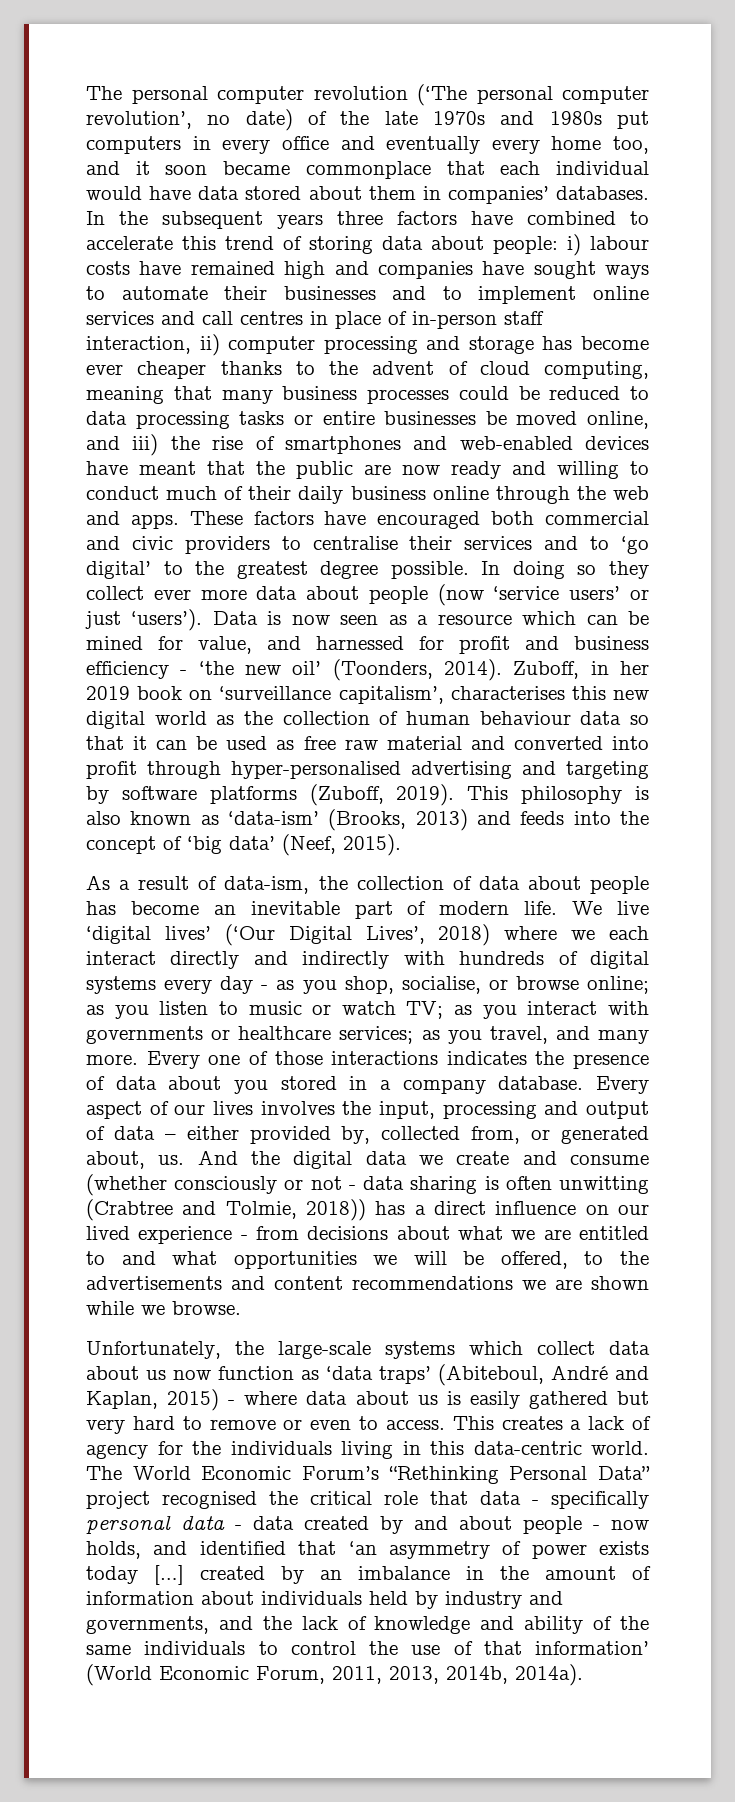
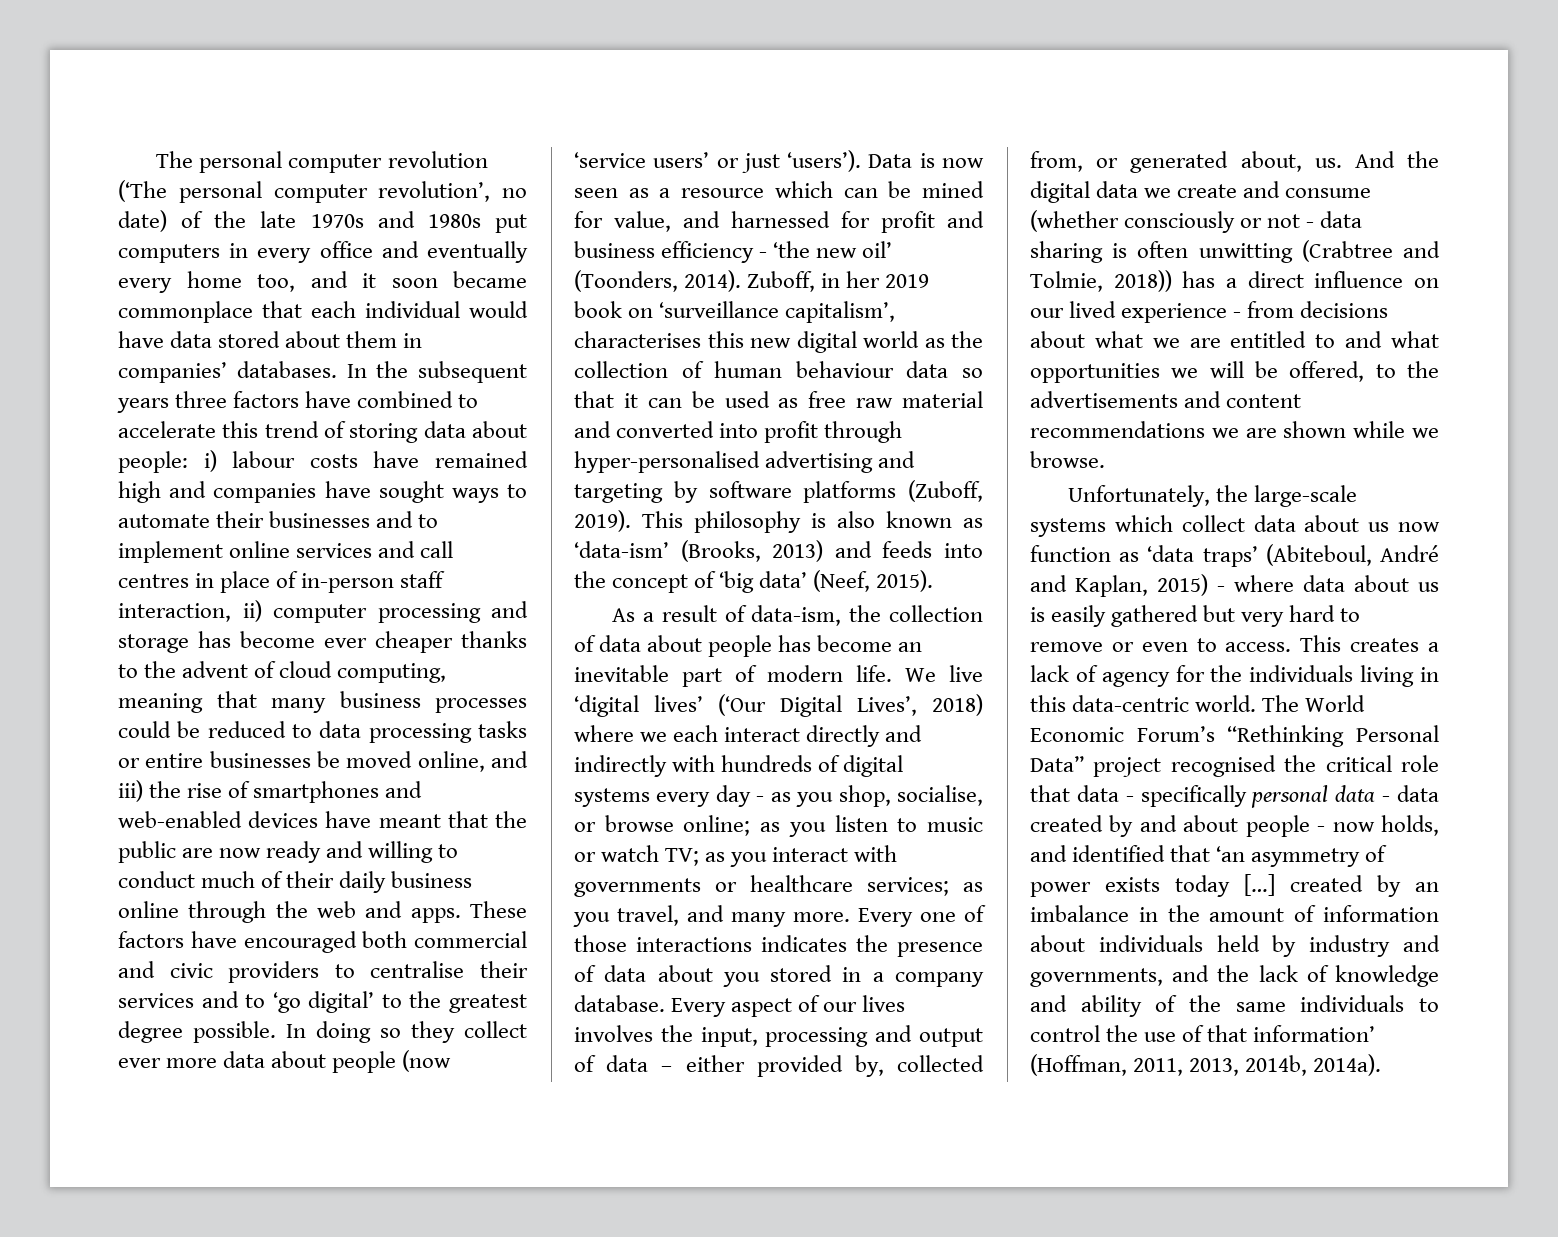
- The World Economic Forum’s “Rethinking Personal Data” project recognised the critical role that data - specifically personal data - data created by and about people - now holds, and identified that ‘an asymmetry of power exists today […] created by an imbalance in the amount of information about individuals held by industry and governments, and the lack of knowledge and ability of the same individuals to control the use of that information’ (World Economic Forum, 2011, 2013, 2014b, 2014a).
+ The World Economic Forum’s “Rethinking Personal Data” project recognised the critical role that data - specifically personal data - data created by and about people - now holds, and identified that ‘an asymmetry of power exists today […] created by an imbalance in the amount of information about individuals held by industry and governments, and the lack of knowledge and ability of the same individuals to control the use of that information’ (Hoffman, 2011, 2013, 2014b, 2014a).

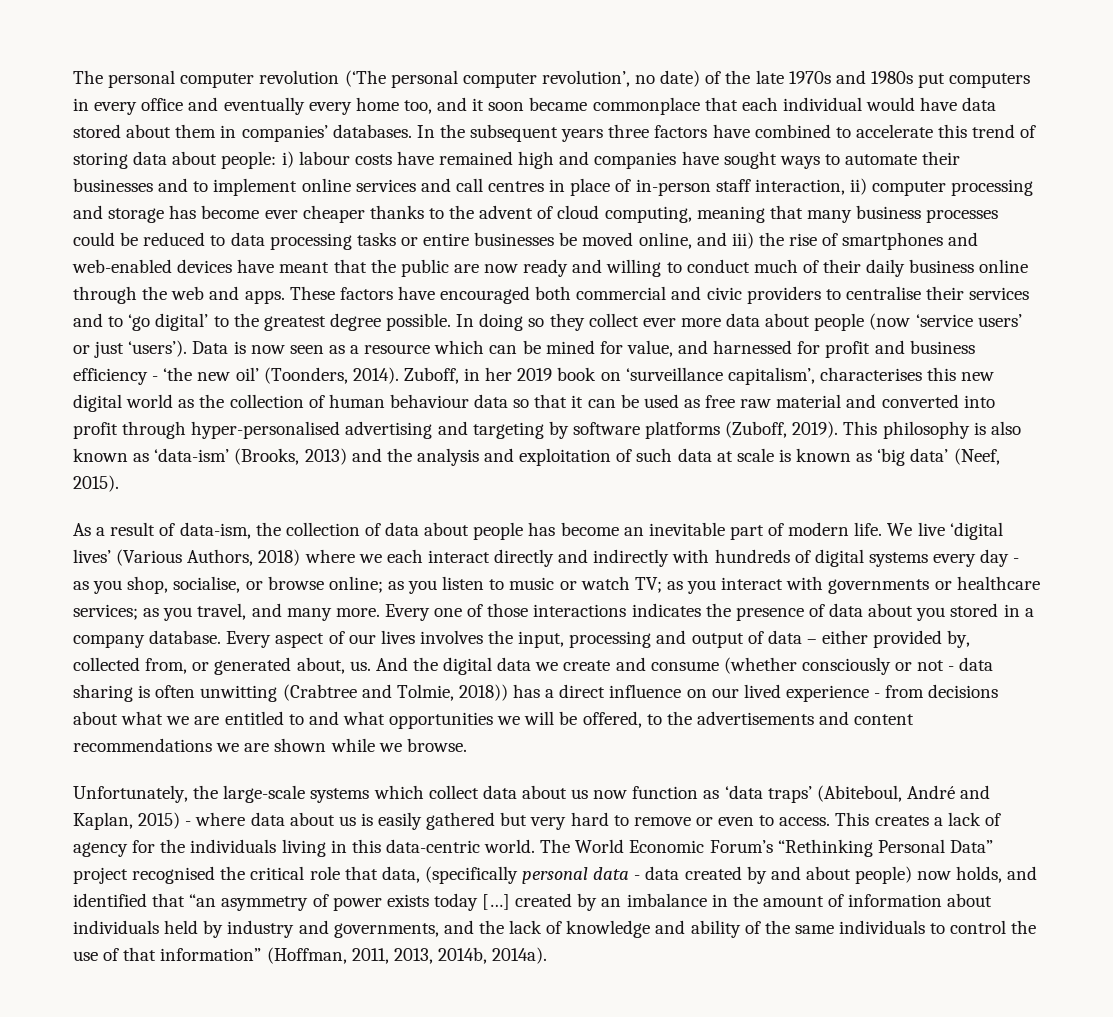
- This philosophy is also known as ‘data-ism’ (Brooks, 2013) and feeds into the concept of ‘big data’ (Neef, 2015).
+ This philosophy is also known as ‘data-ism’ (Brooks, 2013) and the analysis and exploitation of such data at scale is known as ‘big data’ (Neef, 2015).
- We live ‘digital lives’ (‘Our Digital Lives’, 2018) where we each interact directly and indirectly with hundreds of digital systems every day - as you shop, socialise, or browse online; as you listen to music or watch TV; as you interact with governments or healthcare services; as you travel, and many more.
+ We live ‘digital lives’ (Various Authors, 2018) where we each interact directly and indirectly with hundreds of digital systems every day - as you shop, socialise, or browse online; as you listen to music or watch TV; as you interact with governments or healthcare services; as you travel, and many more.
- The World Economic Forum’s “Rethinking Personal Data” project recognised the critical role that data - specifically personal data - data created by and about people - now holds, and identified that ‘an asymmetry of power exists today […] created by an imbalance in the amount of information about individuals held by industry and governments, and the lack of knowledge and ability of the same individuals to control the use of that information’ (Hoffman, 2011, 2013, 2014b, 2014a).
+ The World Economic Forum’s “Rethinking Personal Data” project recognised the critical role that data, (specifically personal data - data created by and about people) now holds, and identified that “an asymmetry of power exists today […] created by an imbalance in the amount of information about individuals held by industry and governments, and the lack of knowledge and ability of the same individuals to control the use of that information” (Hoffman, 2011, 2013, 2014b, 2014a).

